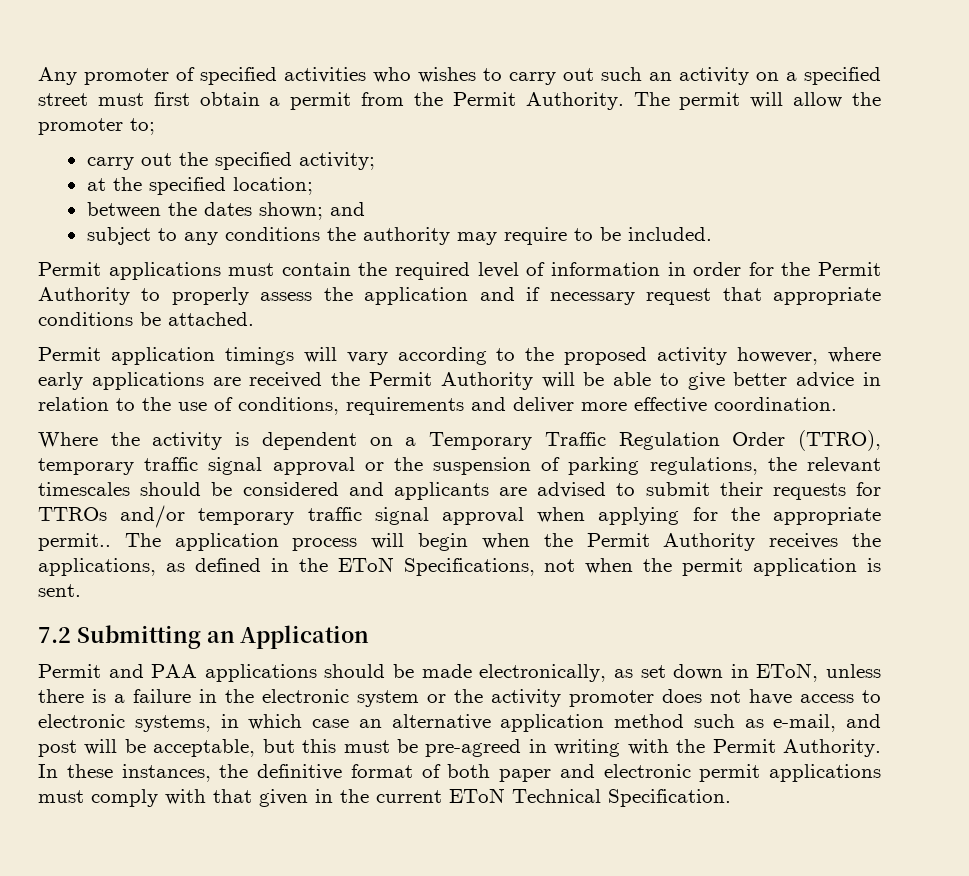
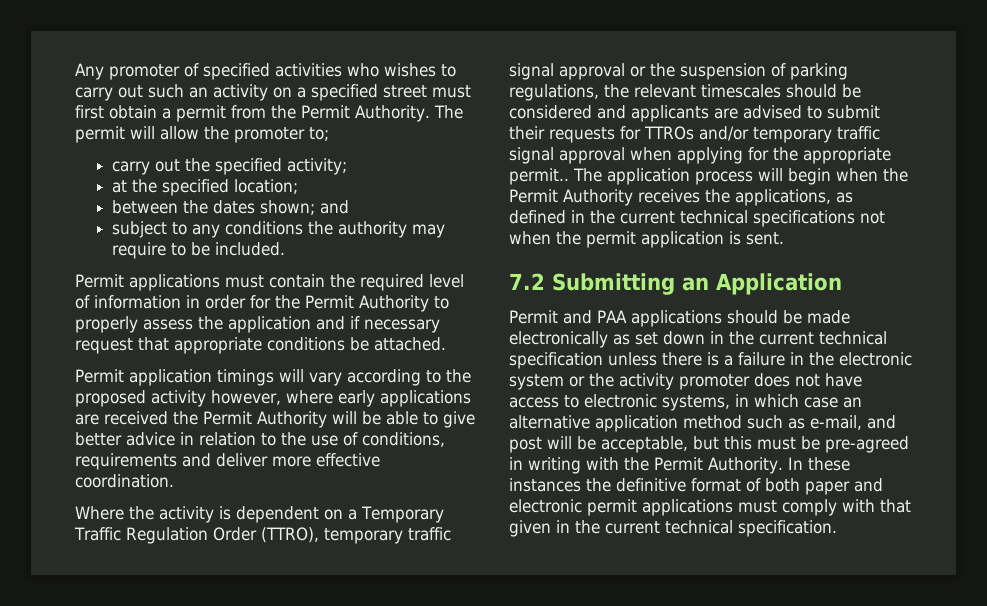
- The application process will begin when the Permit Authority receives the applications, as defined in the EToN Specifications, not when the permit application is sent.
+ The application process will begin when the Permit Authority receives the applications, as defined in the current technical specifications not when the permit application is sent.
- Permit and PAA applications should be made electronically, as set down in EToN, unless there is a failure in the electronic system or the activity promoter does not have access to electronic systems, in which case an alternative application method such as e-mail, and post will be acceptable, but this must be pre-agreed in writing with the Permit Authority.
+ Permit and PAA applications should be made electronically as set down in the current technical specification unless there is a failure in the electronic system or the activity promoter does not have access to electronic systems, in which case an alternative application method such as e-mail, and post will be acceptable, but this must be pre-agreed in writing with the Permit Authority.
- In these instances, the definitive format of both paper and electronic permit applications must comply with that given in the current EToN Technical Specification.
+ In these instances the definitive format of both paper and electronic permit applications must comply with that given in the current technical specification.

